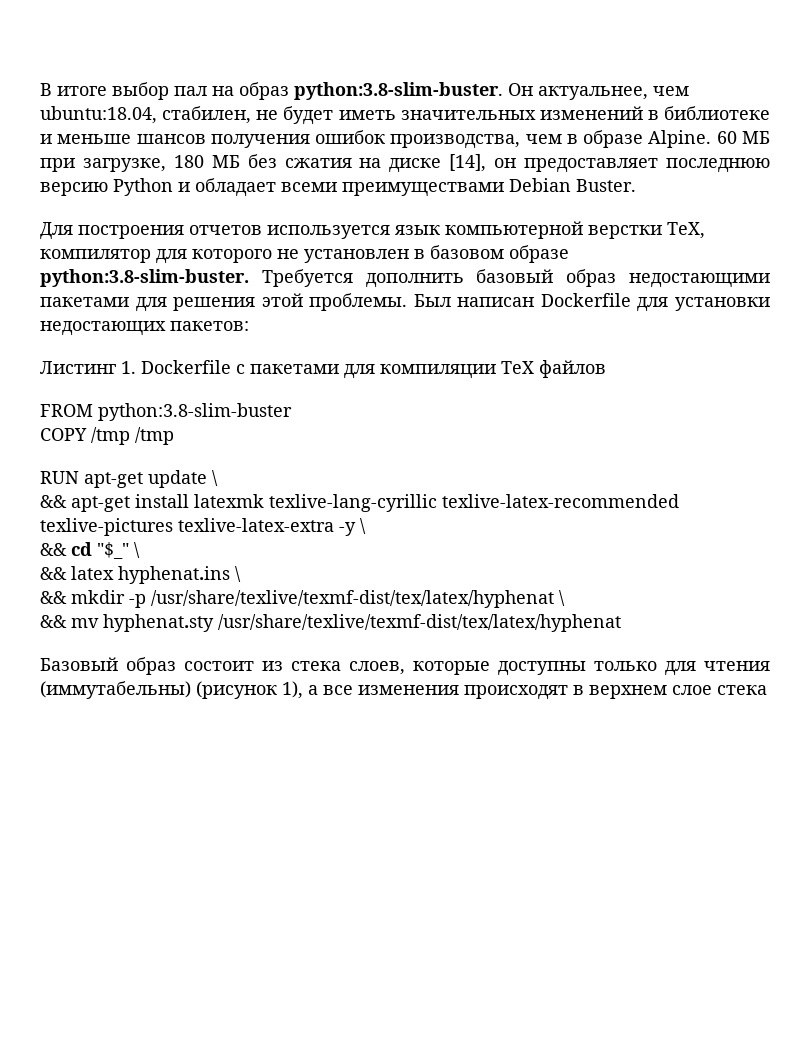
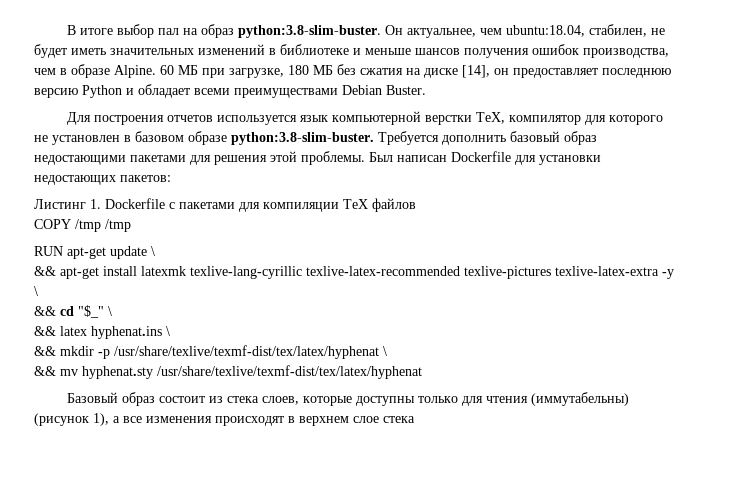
- FROM python:3.8-slim-buster

